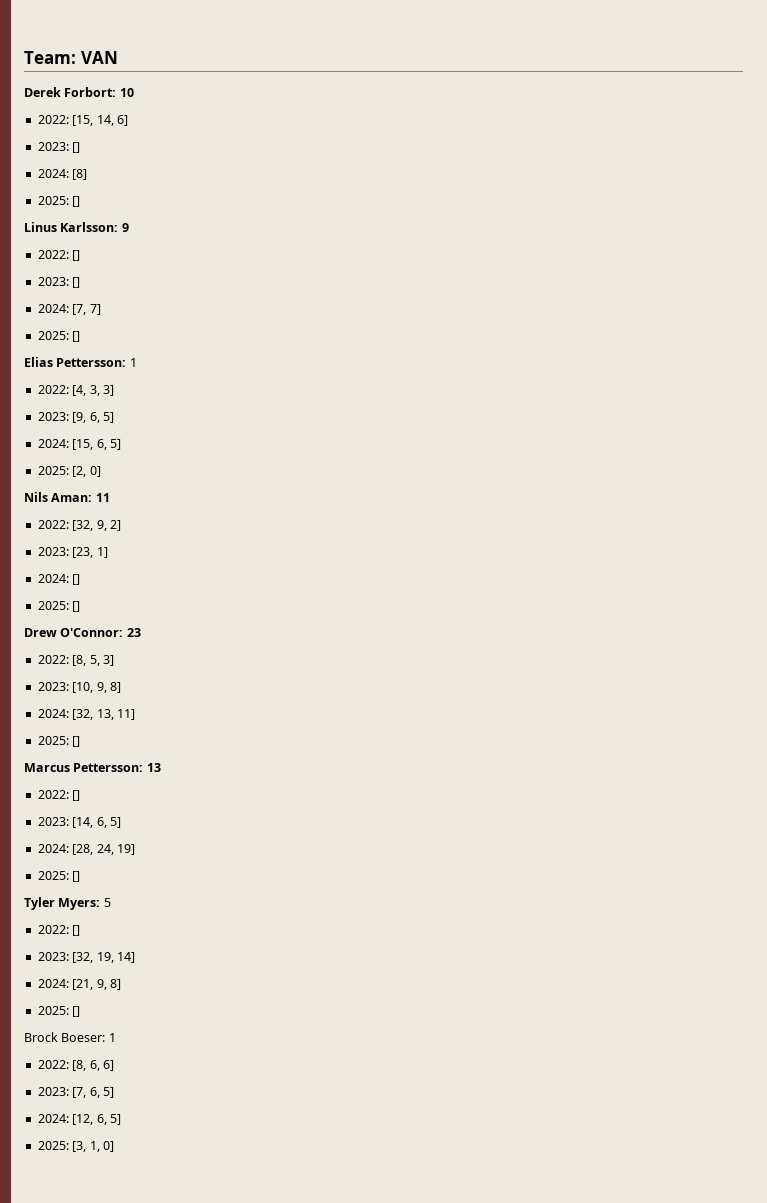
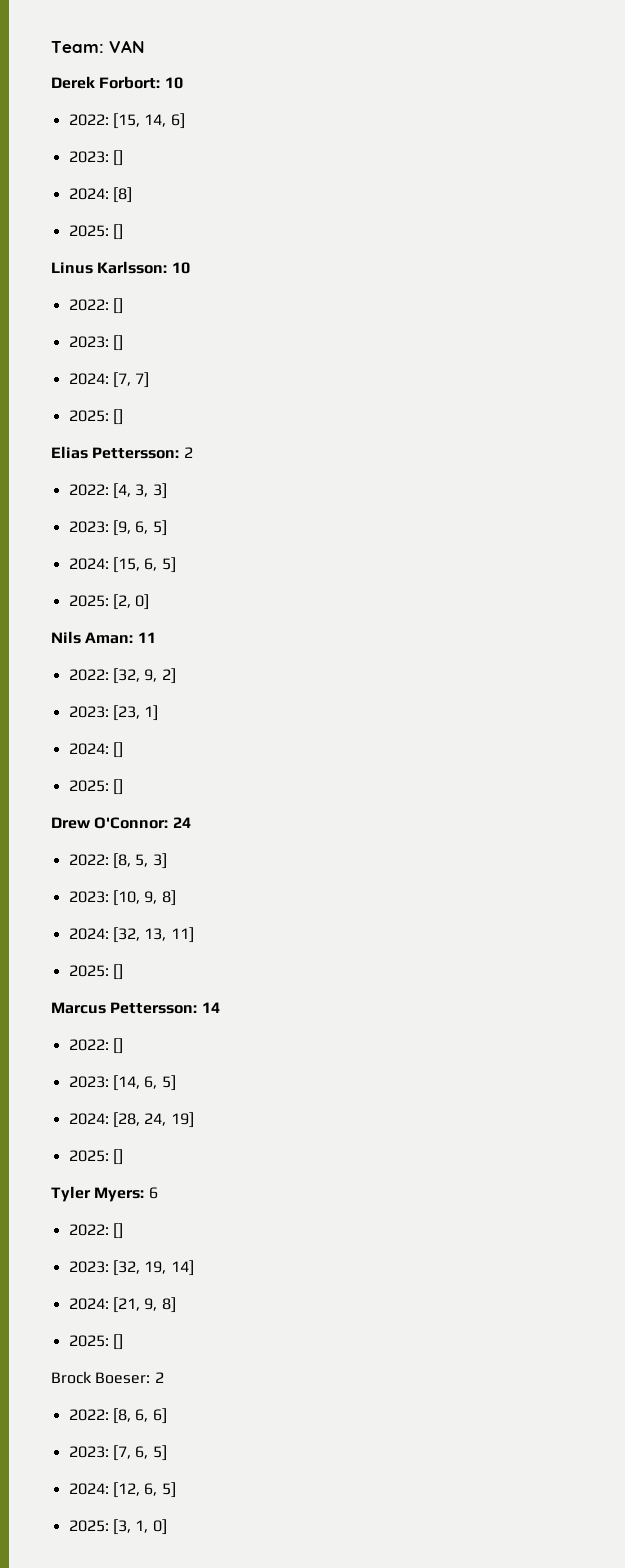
- Linus Karlsson: 9
+ Linus Karlsson: 10
- Elias Pettersson: 1
+ Elias Pettersson: 2
- Drew O'Connor: 23
+ Drew O'Connor: 24
- Marcus Pettersson: 13
+ Marcus Pettersson: 14
- Tyler Myers: 5
+ Tyler Myers: 6
- Brock Boeser: 1
+ Brock Boeser: 2

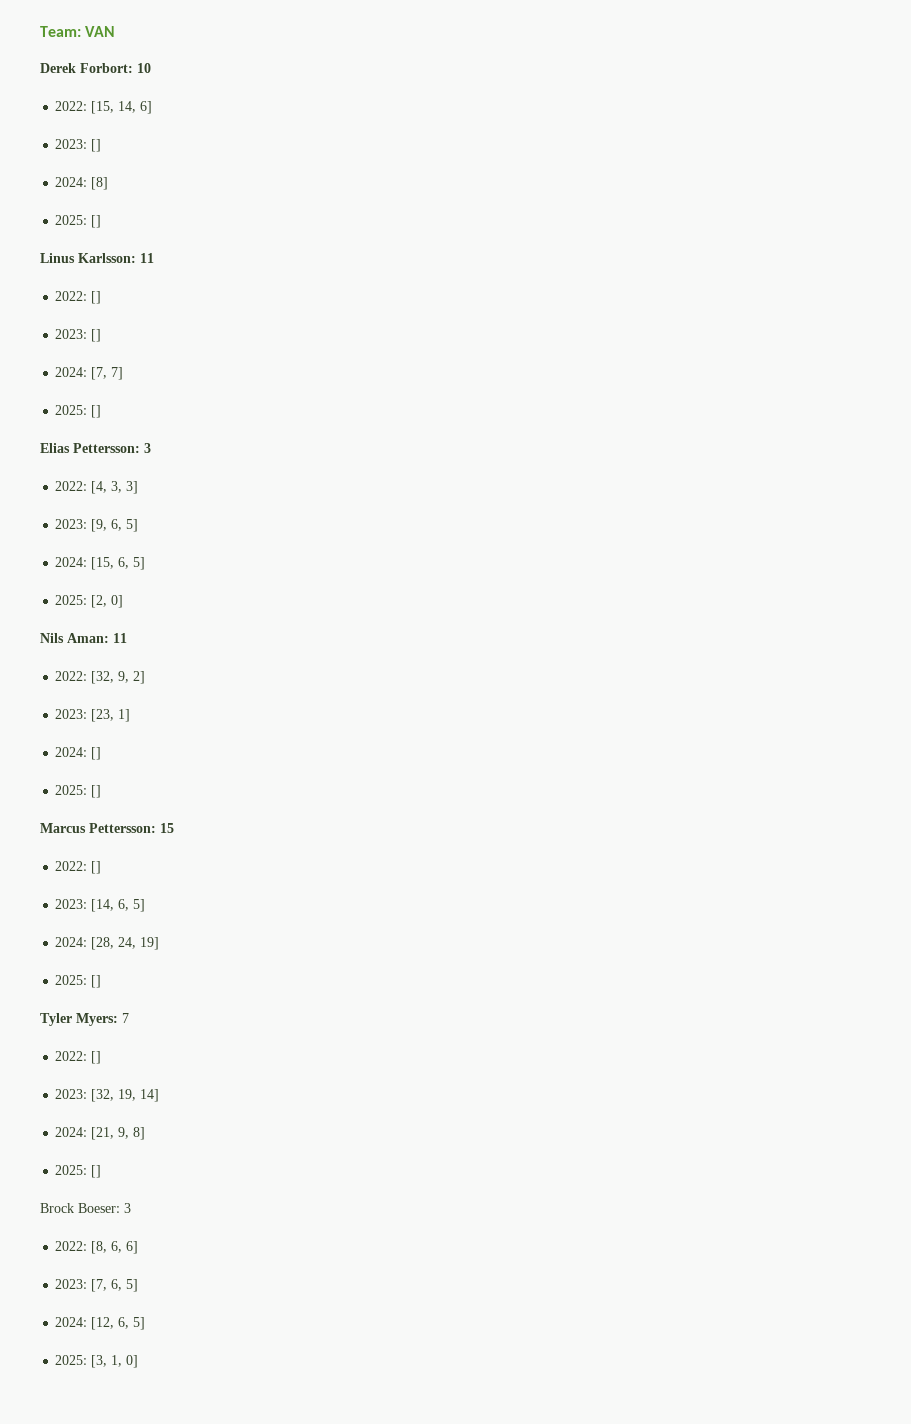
- Linus Karlsson: 10
+ Linus Karlsson: 11
- Elias Pettersson: 2
+ Elias Pettersson: 3
- Drew O'Connor: 24
- 2022: [8, 5, 3]
- 2023: [10, 9, 8]
- 2024: [32, 13, 11]
- 2025: []
- Marcus Pettersson: 14
+ Marcus Pettersson: 15
- Tyler Myers: 6
+ Tyler Myers: 7
- Brock Boeser: 2
+ Brock Boeser: 3

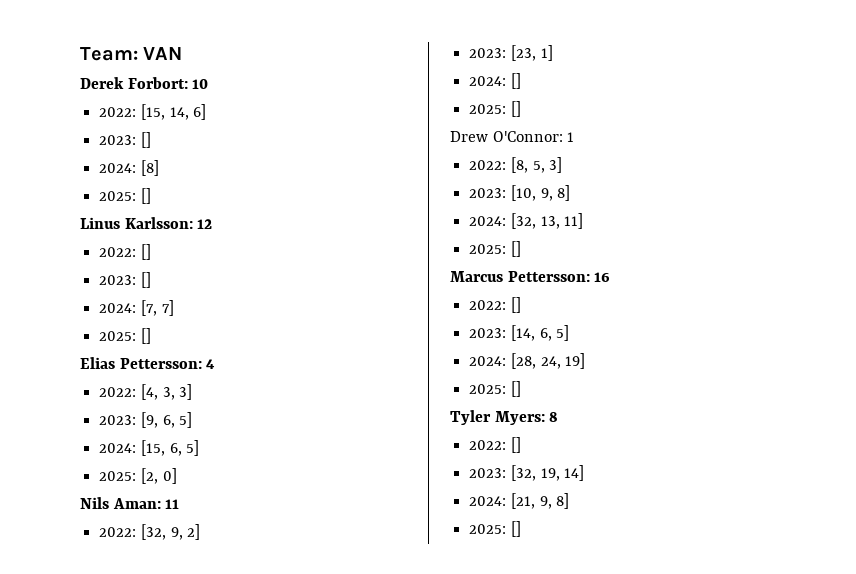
- Linus Karlsson: 11
+ Linus Karlsson: 12
- Elias Pettersson: 3
+ Elias Pettersson: 4
+ Drew O'Connor: 1
+ 2022: [8, 5, 3]
+ 2023: [10, 9, 8]
+ 2024: [32, 13, 11]
+ 2025: []
- Marcus Pettersson: 15
+ Marcus Pettersson: 16
- Tyler Myers: 7
+ Tyler Myers: 8
- Brock Boeser: 3
- 2022: [8, 6, 6]
- 2023: [7, 6, 5]
- 2024: [12, 6, 5]
- 2025: [3, 1, 0]

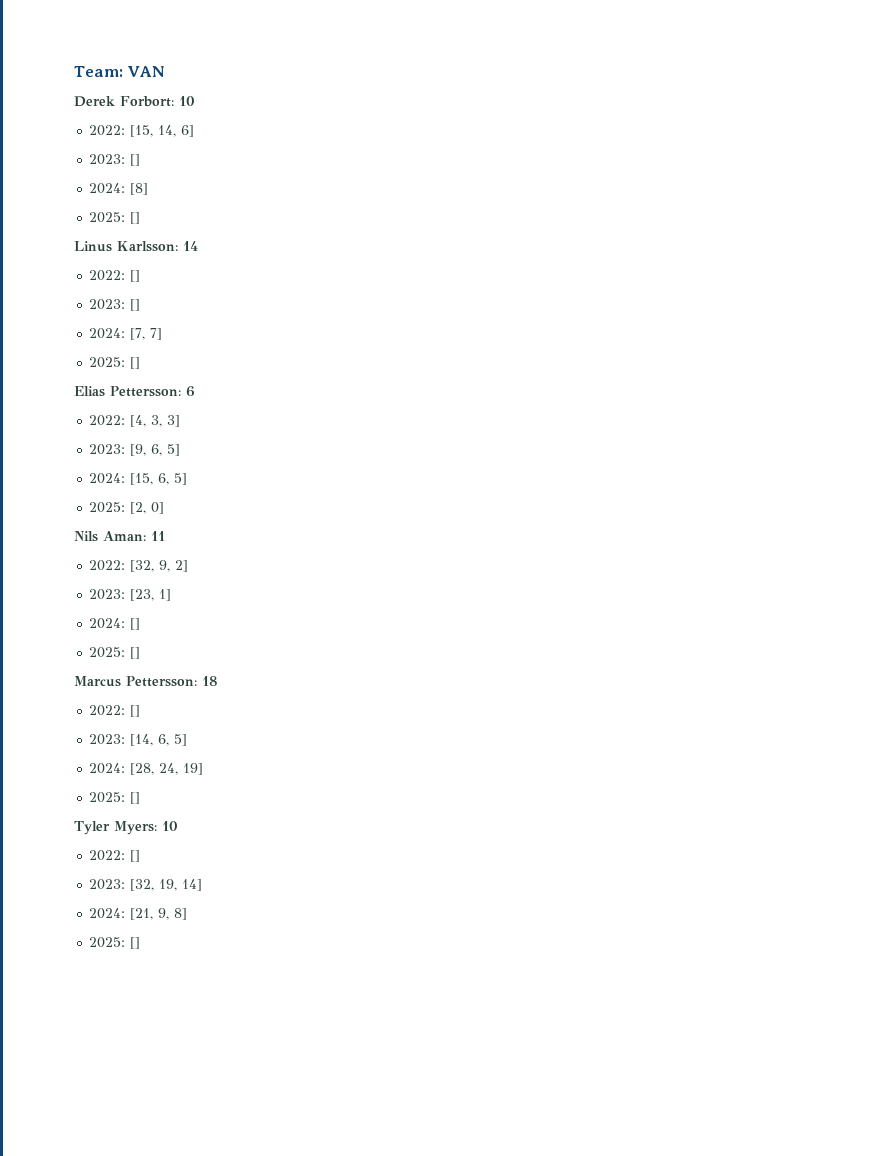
- Linus Karlsson: 12
+ Linus Karlsson: 14
- Elias Pettersson: 4
+ Elias Pettersson: 6
- Drew O'Connor: 1
- 2022: [8, 5, 3]
- 2023: [10, 9, 8]
- 2024: [32, 13, 11]
- 2025: []
- Marcus Pettersson: 16
+ Marcus Pettersson: 18
- Tyler Myers: 8
+ Tyler Myers: 10

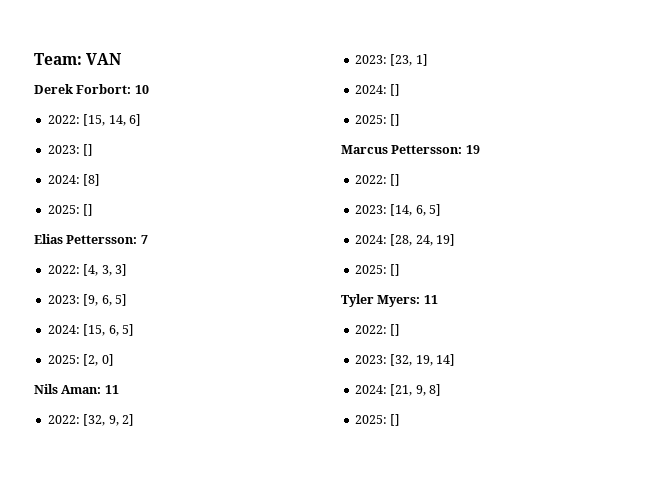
- Linus Karlsson: 14
- 2022: []
- 2023: []
- 2024: [7, 7]
- 2025: []
- Elias Pettersson: 6
+ Elias Pettersson: 7
- Marcus Pettersson: 18
+ Marcus Pettersson: 19
- Tyler Myers: 10
+ Tyler Myers: 11

